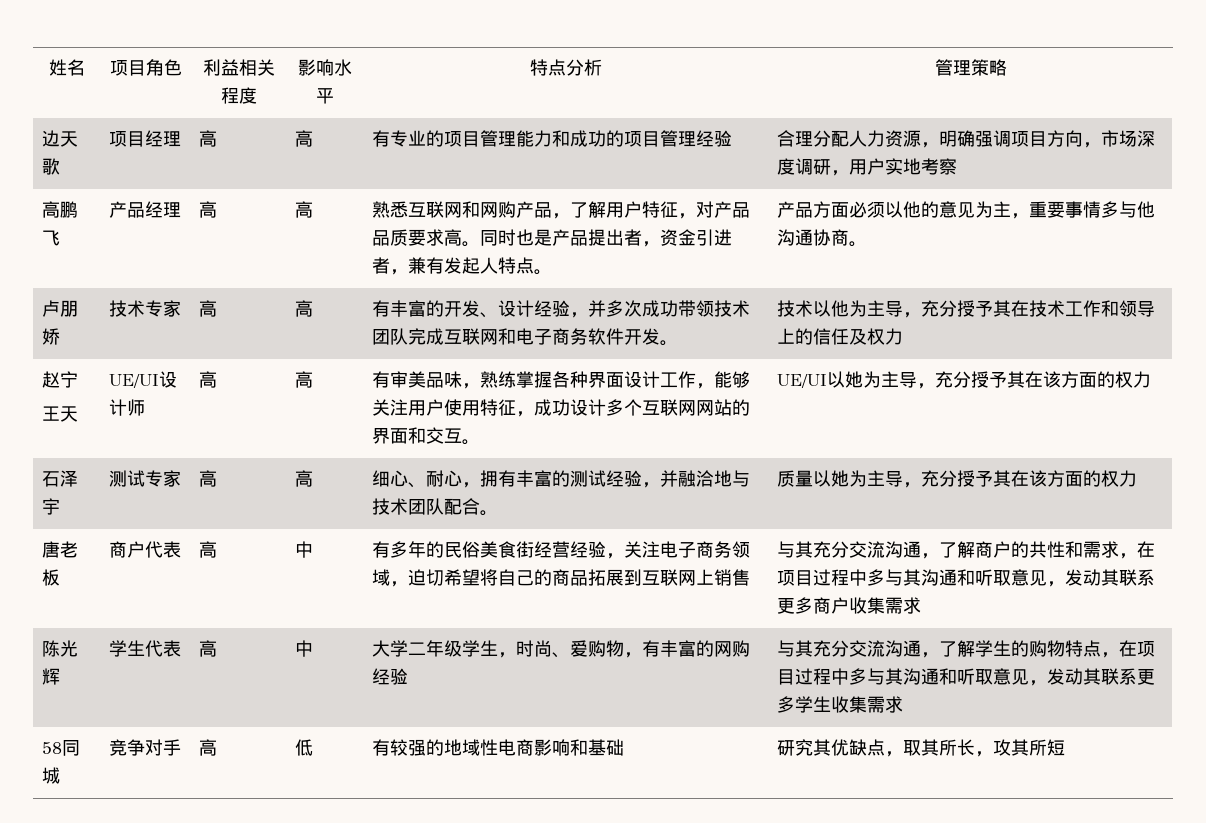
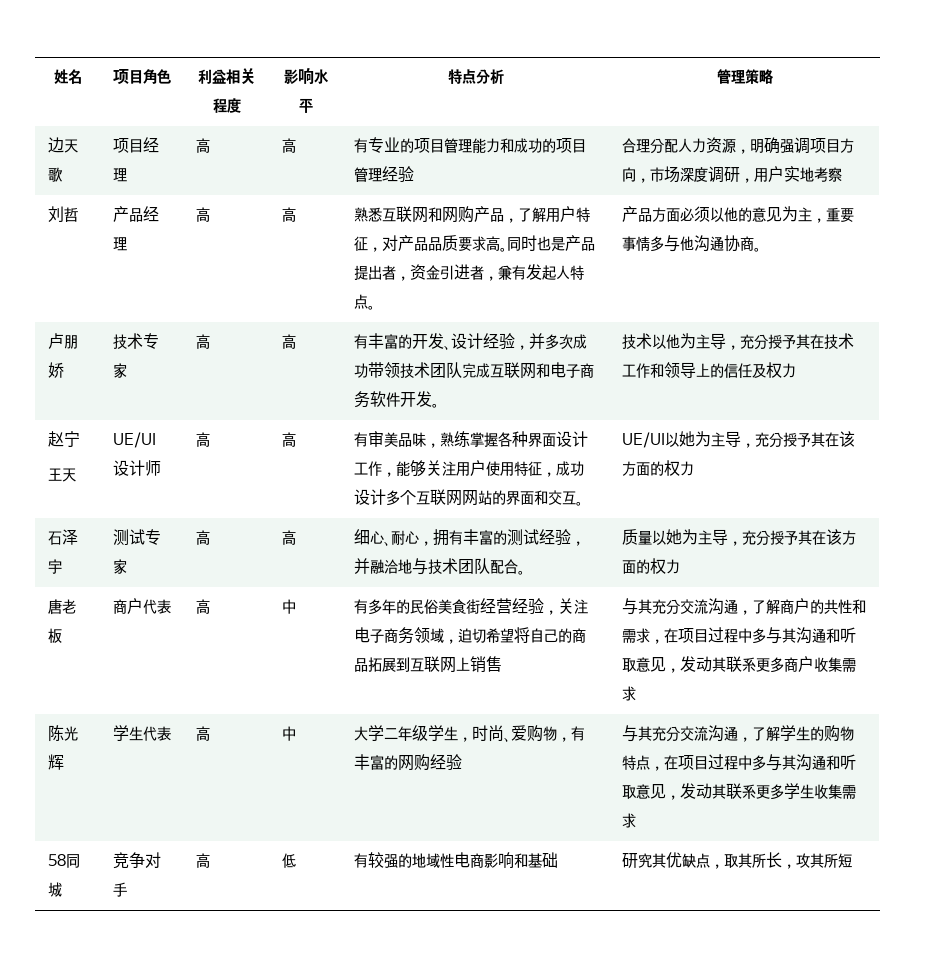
- 高鹏飞
+ 刘哲

